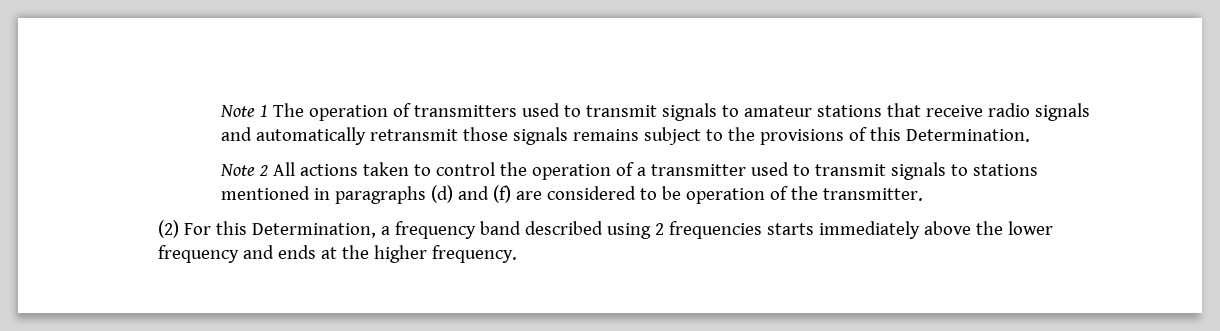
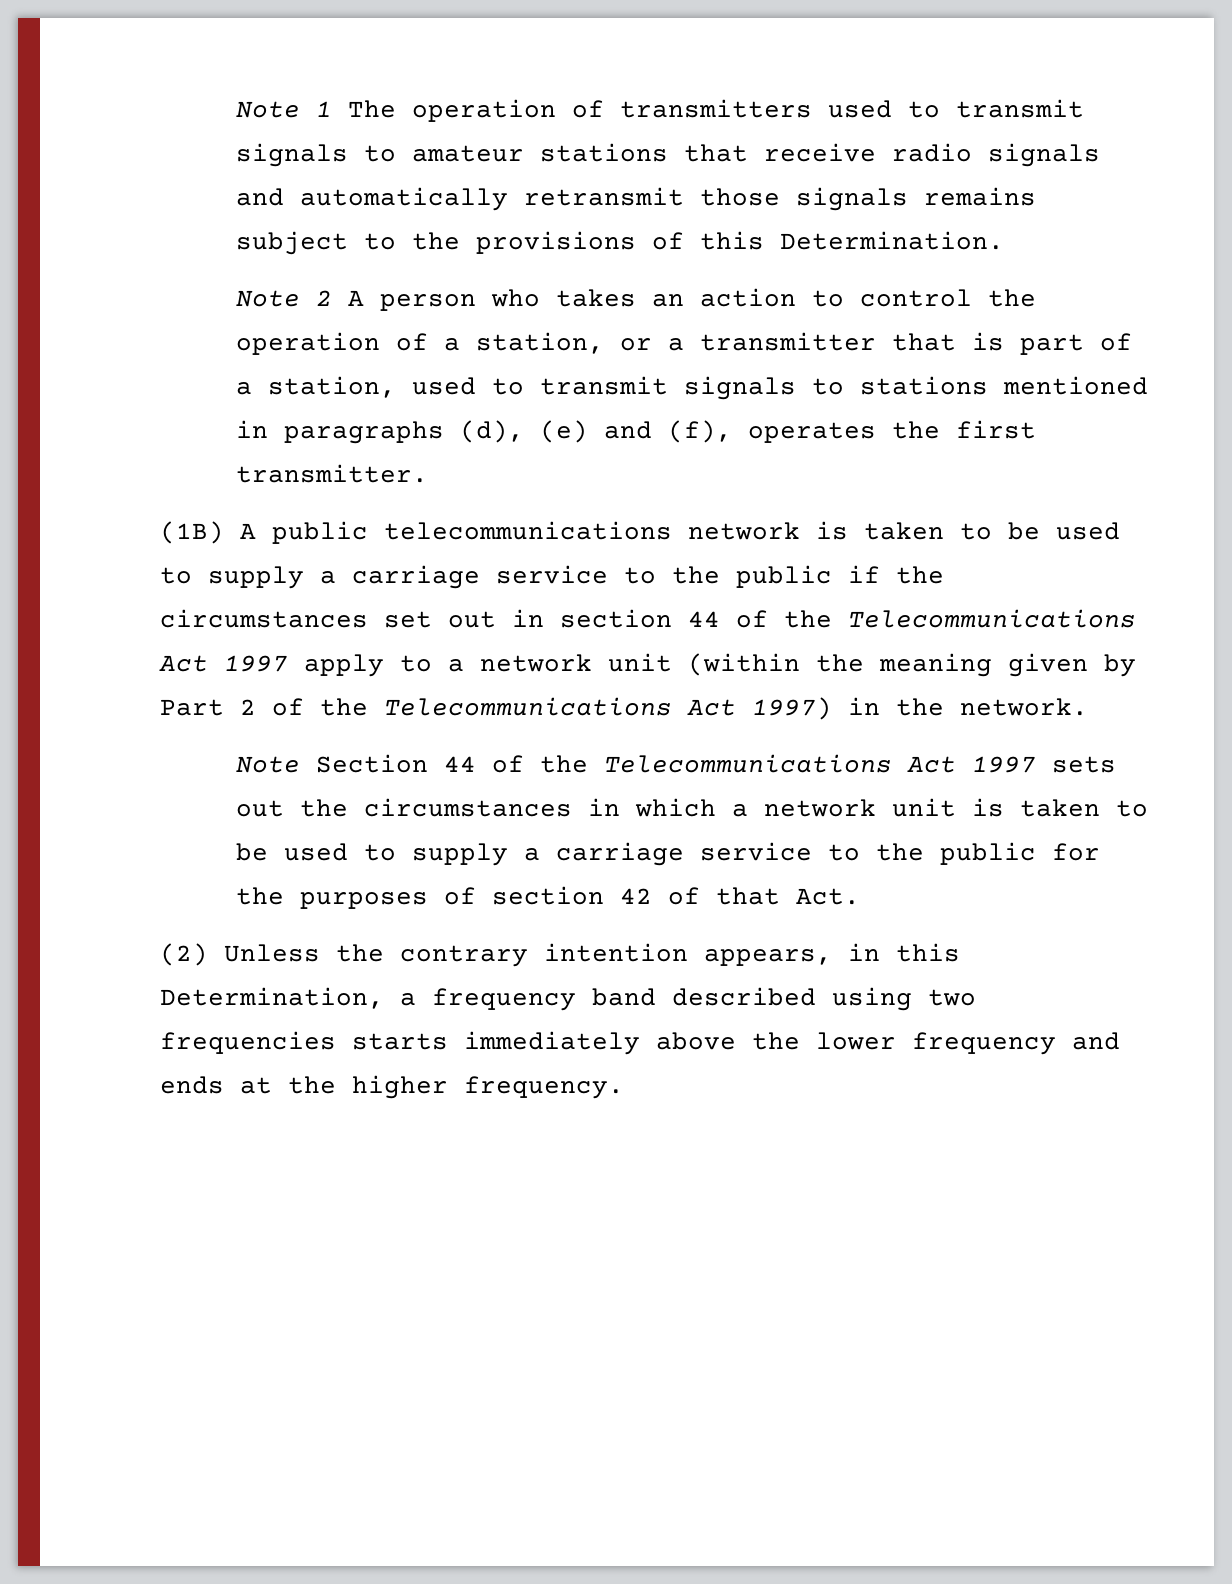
- Note 2 All actions taken to control the operation of a transmitter used to transmit signals to stations mentioned in paragraphs (d) and (f) are considered to be operation of the transmitter.
- (2) For this Determination, a frequency band described using 2 frequencies starts immediately above the lower frequency and ends at the higher frequency.
+ Note 2 A person who takes an action to control the operation of a station, or a transmitter that is part of a station, used to transmit signals to stations mentioned in paragraphs (d), (e) and (f), operates the first transmitter.
+ (1B) A public telecommunications network is taken to be used to supply a carriage service to the public if the circumstances set out in section 44 of the Telecommunications Act 1997 apply to a network unit (within the meaning given by Part 2 of the Telecommunications Act 1997) in the network.
+ Note Section 44 of the Telecommunications Act 1997 sets out the circumstances in which a network unit is taken to be used to supply a carriage service to the public for the purposes of section 42 of that Act.
+ (2) Unless the contrary intention appears, in this Determination, a frequency band described using two frequencies starts immediately above the lower frequency and ends at the higher frequency.

